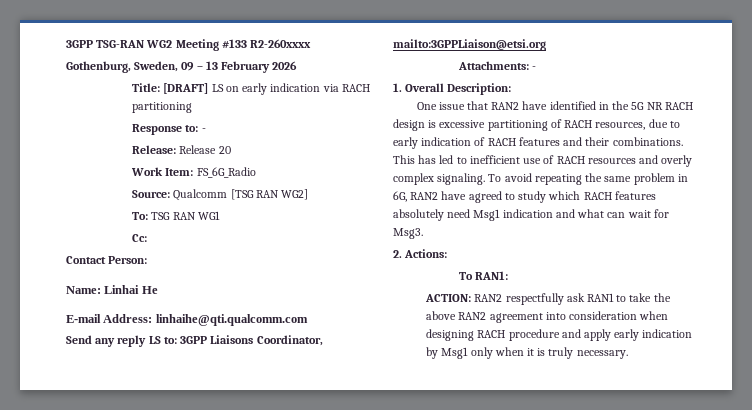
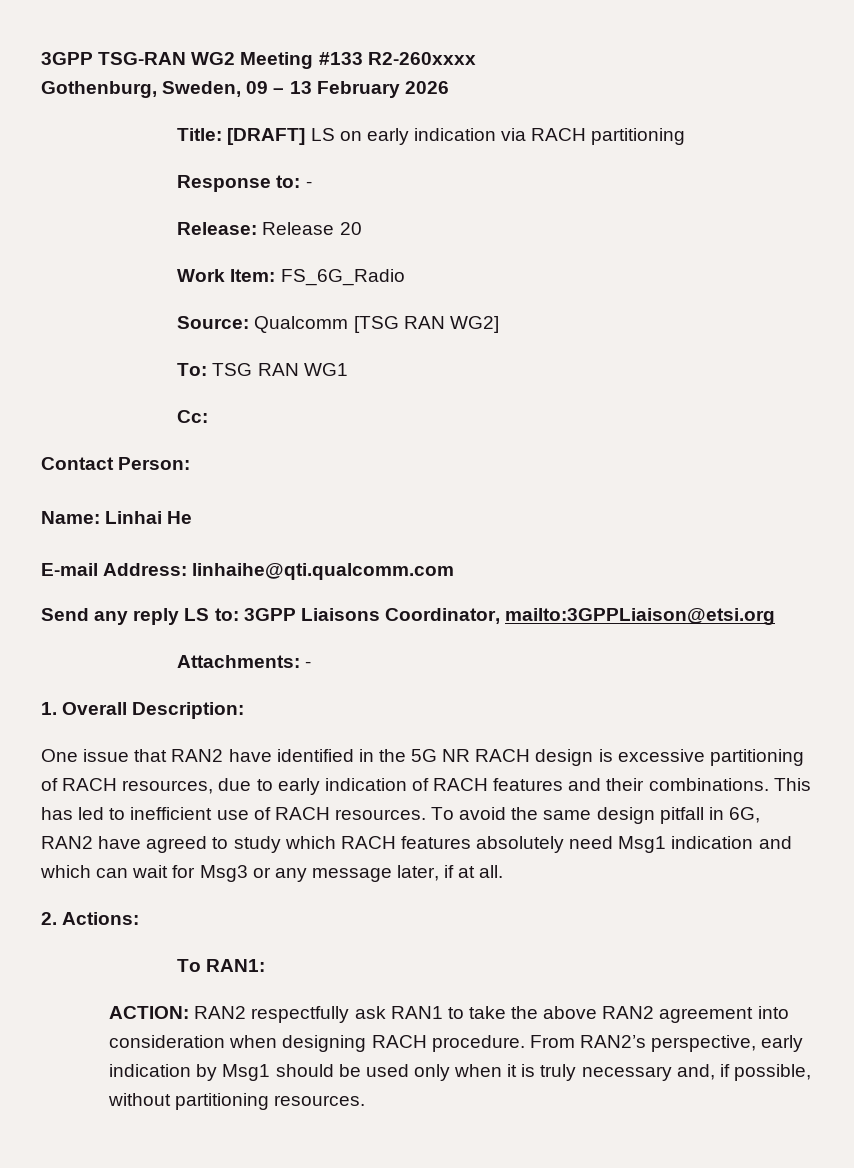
- This has led to inefficient use of RACH resources and overly complex signaling.
+ This has led to inefficient use of RACH resources.
- To avoid repeating the same problem in 6G, RAN2 have agreed to study which RACH features absolutely need Msg1 indication and what can wait for Msg3.
+ To avoid the same design pitfall in 6G, RAN2 have agreed to study which RACH features absolutely need Msg1 indication and which can wait for Msg3 or any message later, if at all.
- ACTION: RAN2 respectfully ask RAN1 to take the above RAN2 agreement into consideration when designing RACH procedure and apply early indication by Msg1 only when it is truly necessary.
+ ACTION: RAN2 respectfully ask RAN1 to take the above RAN2 agreement into consideration when designing RACH procedure. From RAN2’s perspective, early indication by Msg1 should be used only when it is truly necessary and, if possible, without partitioning resources.

